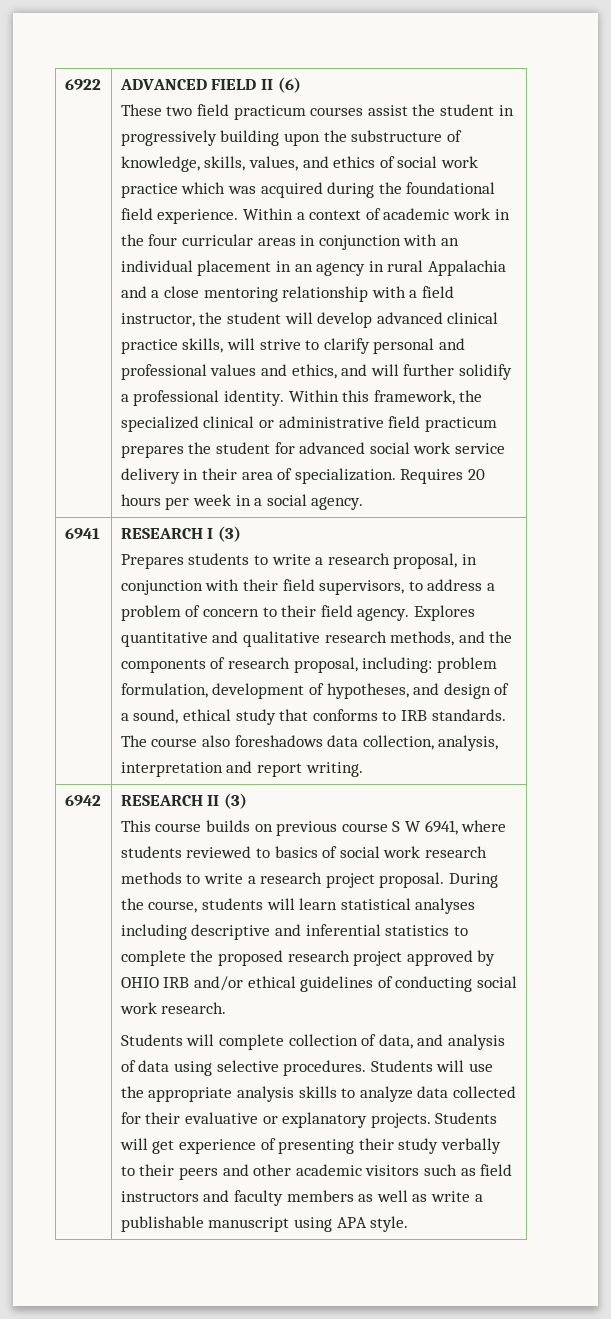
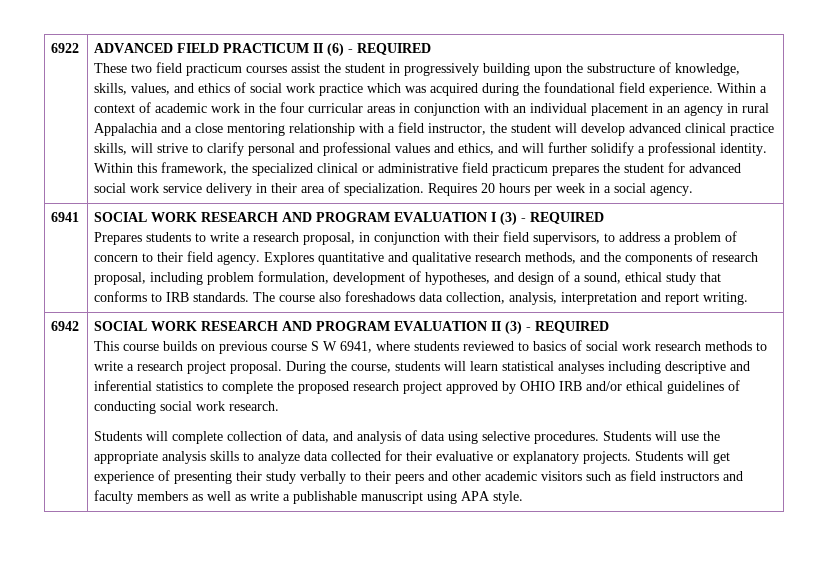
- ADVANCED FIELD II (6)
+ ADVANCED FIELD PRACTICUM II (6) - REQUIRED
- RESEARCH I (3)
+ SOCIAL WORK RESEARCH AND PROGRAM EVALUATION I (3) - REQUIRED
- Explores quantitative and qualitative research methods, and the components of research proposal, including: problem formulation, development of hypotheses, and design of a sound, ethical study that conforms to IRB standards.
+ Explores quantitative and qualitative research methods, and the components of research proposal, including problem formulation, development of hypotheses, and design of a sound, ethical study that conforms to IRB standards.
- RESEARCH II (3)
+ SOCIAL WORK RESEARCH AND PROGRAM EVALUATION II (3) - REQUIRED

